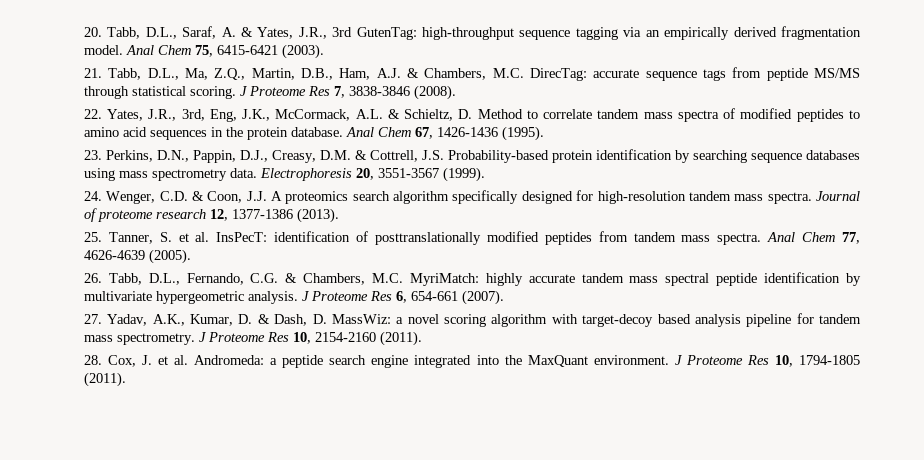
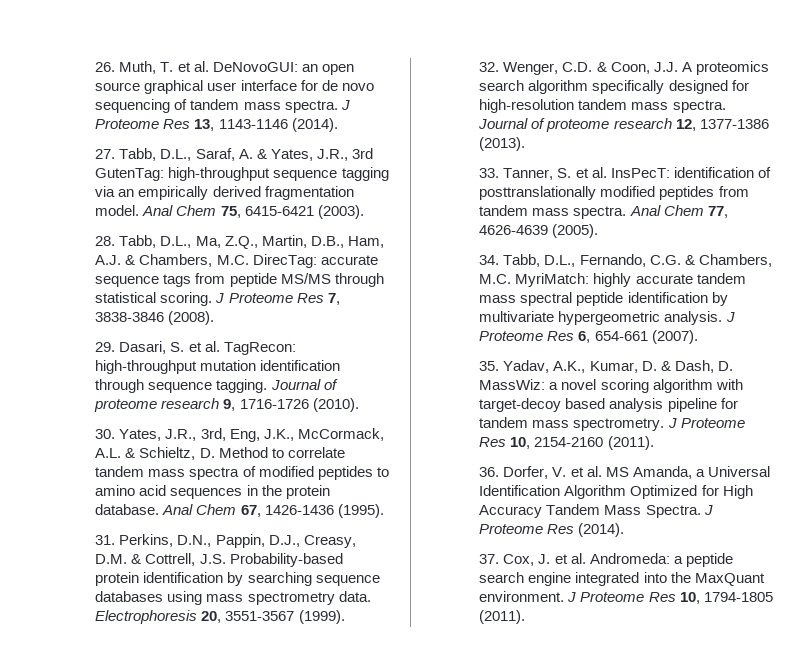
- 20. Tabb, D.L., Saraf, A. & Yates, J.R., 3rd GutenTag: high-throughput sequence tagging via an empirically derived fragmentation model.
+ 26. Muth, T. et al. DeNovoGUI: an open source graphical user interface for de novo sequencing of tandem mass spectra. J Proteome Res 13, 1143-1146 (2014).
+ 27. Tabb, D.L., Saraf, A. & Yates, J.R., 3rd GutenTag: high-throughput sequence tagging via an empirically derived fragmentation model.
- 21. Tabb, D.L., Ma, Z.Q., Martin, D.B., Ham, A.J. & Chambers, M.C. DirecTag: accurate sequence tags from peptide MS/MS through statistical scoring.
+ 28. Tabb, D.L., Ma, Z.Q., Martin, D.B., Ham, A.J. & Chambers, M.C. DirecTag: accurate sequence tags from peptide MS/MS through statistical scoring.
- 22. Yates, J.R., 3rd, Eng, J.K., McCormack, A.L. & Schieltz, D. Method to correlate tandem mass spectra of modified peptides to amino acid sequences in the protein database.
+ 29. Dasari, S. et al. TagRecon: high-throughput mutation identification through sequence tagging. Journal of proteome research 9, 1716-1726 (2010).
+ 30. Yates, J.R., 3rd, Eng, J.K., McCormack, A.L. & Schieltz, D. Method to correlate tandem mass spectra of modified peptides to amino acid sequences in the protein database.
- 23. Perkins, D.N., Pappin, D.J., Creasy, D.M. & Cottrell, J.S. Probability-based protein identification by searching sequence databases using mass spectrometry data.
+ 31. Perkins, D.N., Pappin, D.J., Creasy, D.M. & Cottrell, J.S. Probability-based protein identification by searching sequence databases using mass spectrometry data.
- 24. Wenger, C.D. & Coon, J.J. A proteomics search algorithm specifically designed for high-resolution tandem mass spectra.
+ 32. Wenger, C.D. & Coon, J.J. A proteomics search algorithm specifically designed for high-resolution tandem mass spectra.
- 25. Tanner, S. et al. InsPecT: identification of posttranslationally modified peptides from tandem mass spectra.
+ 33. Tanner, S. et al. InsPecT: identification of posttranslationally modified peptides from tandem mass spectra.
- 26. Tabb, D.L., Fernando, C.G. & Chambers, M.C. MyriMatch: highly accurate tandem mass spectral peptide identification by multivariate hypergeometric analysis.
+ 34. Tabb, D.L., Fernando, C.G. & Chambers, M.C. MyriMatch: highly accurate tandem mass spectral peptide identification by multivariate hypergeometric analysis.
- 27. Yadav, A.K., Kumar, D. & Dash, D. MassWiz: a novel scoring algorithm with target-decoy based analysis pipeline for tandem mass spectrometry.
+ 35. Yadav, A.K., Kumar, D. & Dash, D. MassWiz: a novel scoring algorithm with target-decoy based analysis pipeline for tandem mass spectrometry.
- 28. Cox, J. et al. Andromeda: a peptide search engine integrated into the MaxQuant environment.
+ 36. Dorfer, V. et al. MS Amanda, a Universal Identification Algorithm Optimized for High Accuracy Tandem Mass Spectra. J Proteome Res (2014).
+ 37. Cox, J. et al. Andromeda: a peptide search engine integrated into the MaxQuant environment.

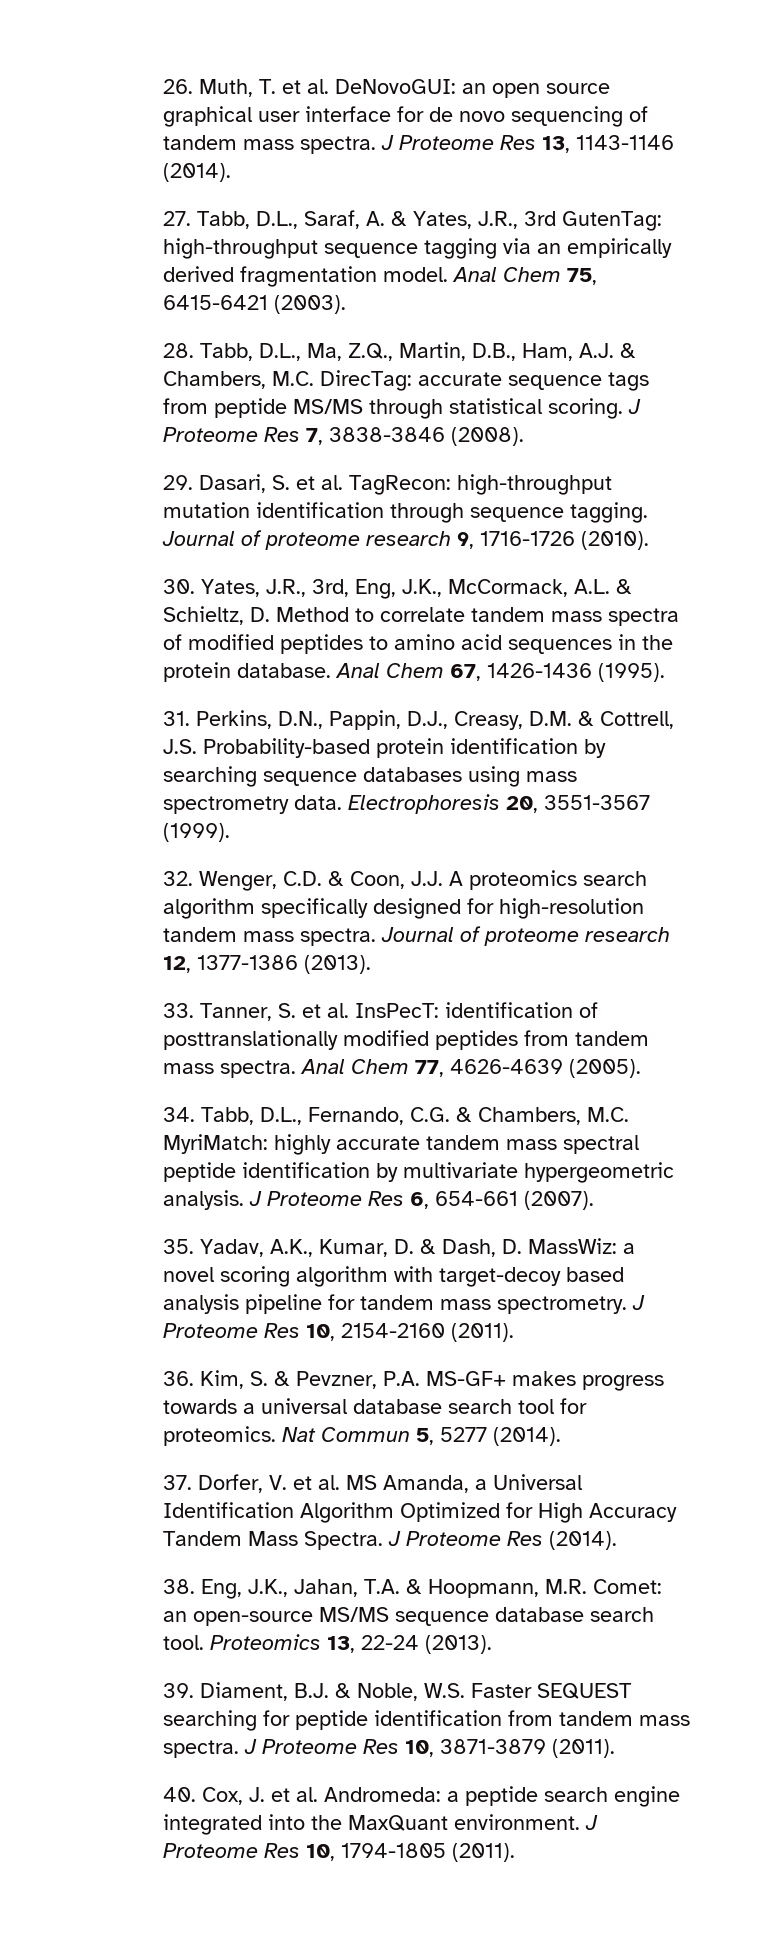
- 36. Dorfer, V. et al. MS Amanda, a Universal Identification Algorithm Optimized for High Accuracy Tandem Mass Spectra.
+ 36. Kim, S. & Pevzner, P.A. MS-GF+ makes progress towards a universal database search tool for proteomics. Nat Commun 5, 5277 (2014).
+ 37. Dorfer, V. et al. MS Amanda, a Universal Identification Algorithm Optimized for High Accuracy Tandem Mass Spectra.
- 37. Cox, J. et al. Andromeda: a peptide search engine integrated into the MaxQuant environment.
+ 38. Eng, J.K., Jahan, T.A. & Hoopmann, M.R. Comet: an open-source MS/MS sequence database search tool. Proteomics 13, 22-24 (2013).
+ 39. Diament, B.J. & Noble, W.S. Faster SEQUEST searching for peptide identification from tandem mass spectra. J Proteome Res 10, 3871-3879 (2011).
+ 40. Cox, J. et al. Andromeda: a peptide search engine integrated into the MaxQuant environment.

